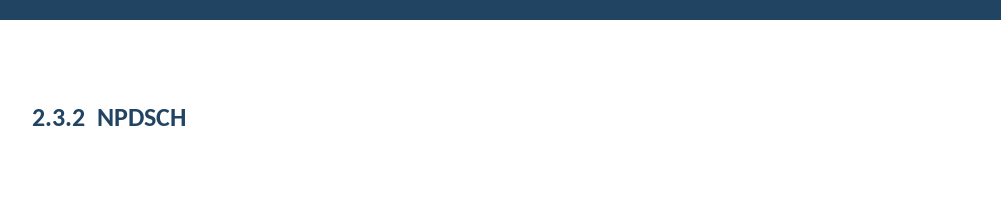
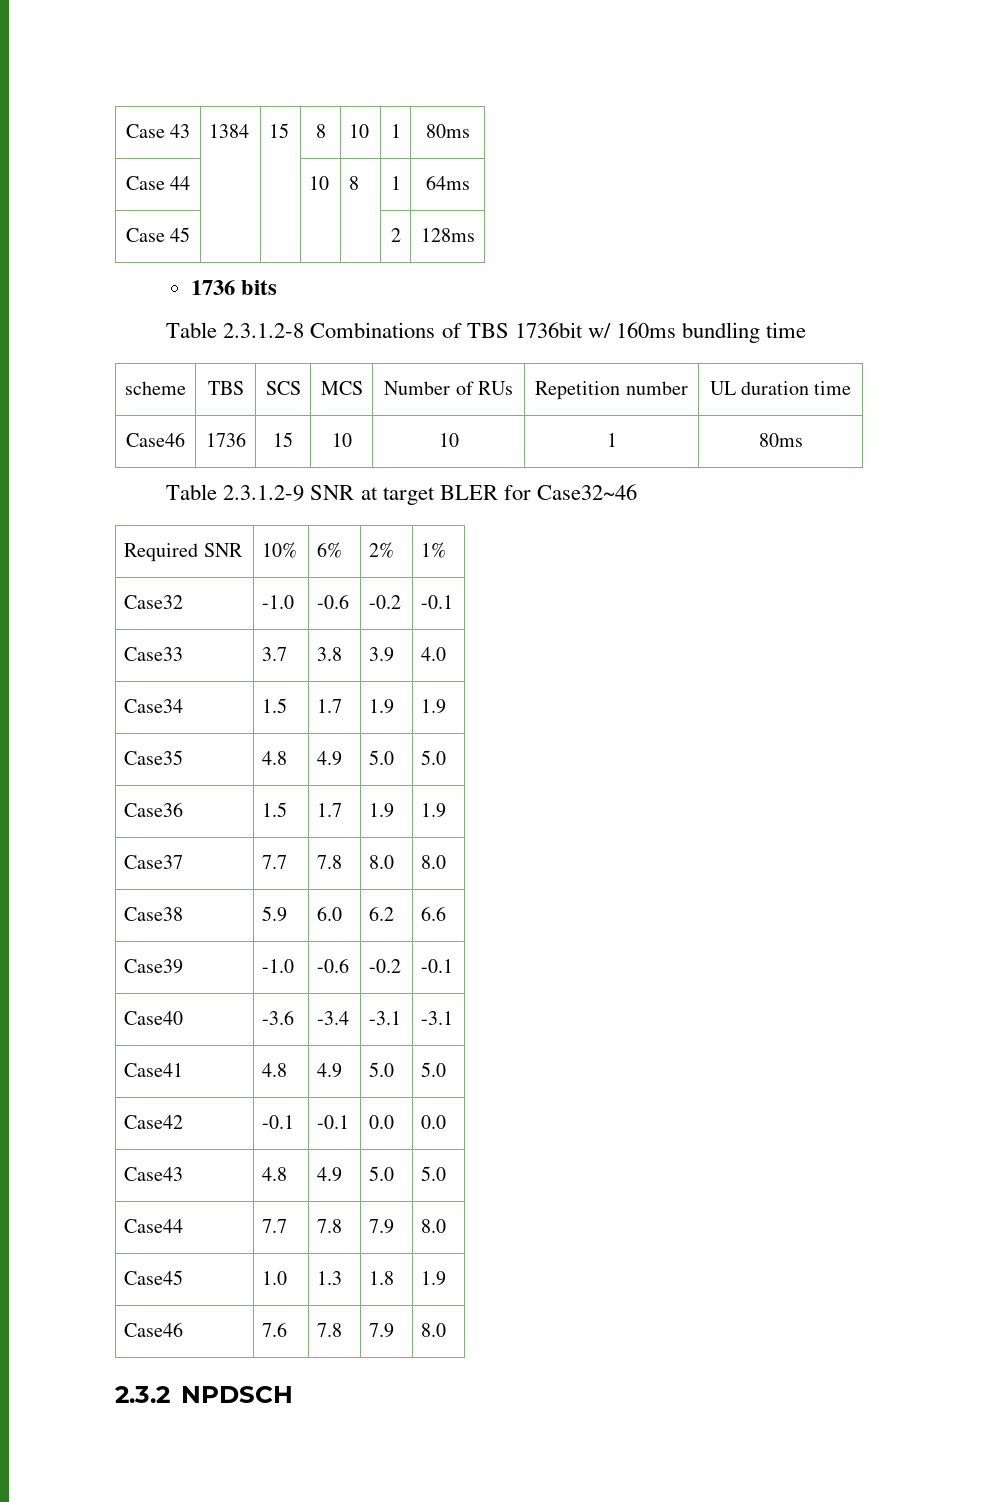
+ Case 43 | 1384 | 15 | 8 | 10 | 1 | 80ms
+ Case 44 | | | 10 | 8 | 1 | 64ms
+ Case 45 | | | | | 2 | 128ms
+ 1736 bits
+ Table 2.3.1.2-8 Combinations of TBS 1736bit w/ 160ms bundling time
+ scheme | TBS | SCS | MCS | Number of RUs | Repetition number | UL duration time
+ Case46 | 1736 | 15 | 10 | 10 | 1 | 80ms
+ Table 2.3.1.2-9 SNR at target BLER for Case32~46
+ Required SNR | 10% | 6% | 2% | 1%
+ Case32 | -1.0 | -0.6 | -0.2 | -0.1
+ Case33 | 3.7 | 3.8 | 3.9 | 4.0
+ Case34 | 1.5 | 1.7 | 1.9 | 1.9
+ Case35 | 4.8 | 4.9 | 5.0 | 5.0
+ Case36 | 1.5 | 1.7 | 1.9 | 1.9
+ Case37 | 7.7 | 7.8 | 8.0 | 8.0
+ Case38 | 5.9 | 6.0 | 6.2 | 6.6
+ Case39 | -1.0 | -0.6 | -0.2 | -0.1
+ Case40 | -3.6 | -3.4 | -3.1 | -3.1
+ Case41 | 4.8 | 4.9 | 5.0 | 5.0
+ Case42 | -0.1 | -0.1 | 0.0 | 0.0
+ Case43 | 4.8 | 4.9 | 5.0 | 5.0
+ Case44 | 7.7 | 7.8 | 7.9 | 8.0
+ Case45 | 1.0 | 1.3 | 1.8 | 1.9
+ Case46 | 7.6 | 7.8 | 7.9 | 8.0

